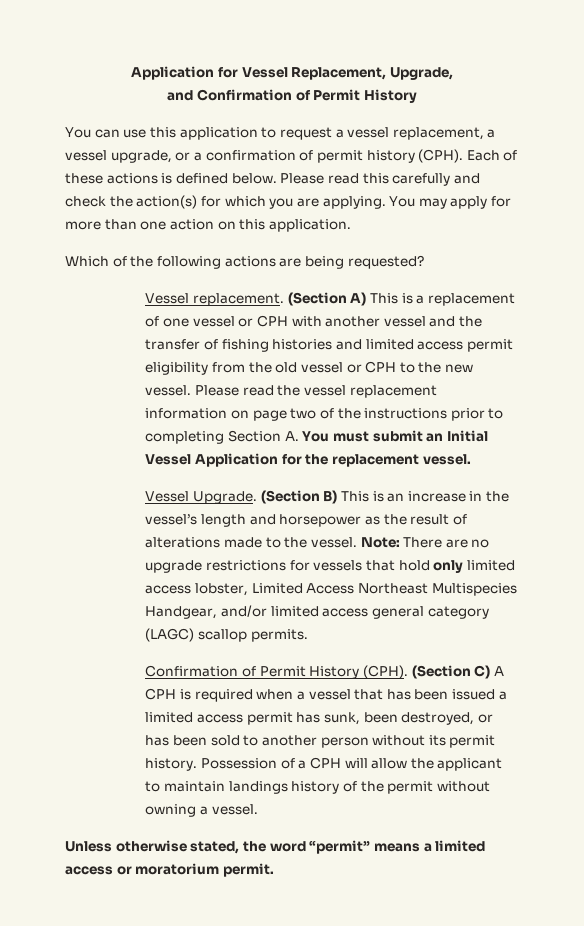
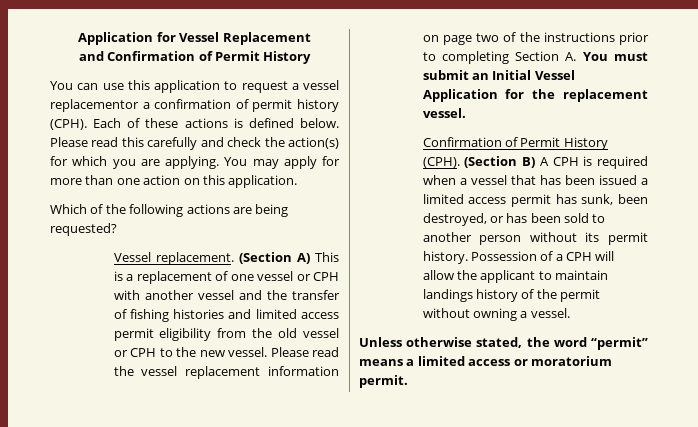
- Application for Vessel Replacement, Upgrade,
+ Application for Vessel Replacement
- You can use this application to request a vessel replacement, a vessel upgrade, or a confirmation of permit history (CPH).
+ You can use this application to request a vessel replacementor a confirmation of permit history (CPH).
- Vessel Upgrade. (Section B) This is an increase in the vessel’s length and horsepower as the result of alterations made to the vessel. Note: There are no upgrade restrictions for vessels that hold only limited access lobster, Limited Access Northeast Multispecies Handgear, and/or limited access general category (LAGC) scallop permits.
- (Section C) A CPH is required when a vessel that has been issued a limited access permit has sunk, been destroyed, or has been sold to another person without its permit history.
+ (Section B) A CPH is required when a vessel that has been issued a limited access permit has sunk, been destroyed, or has been sold to another person without its permit history.

